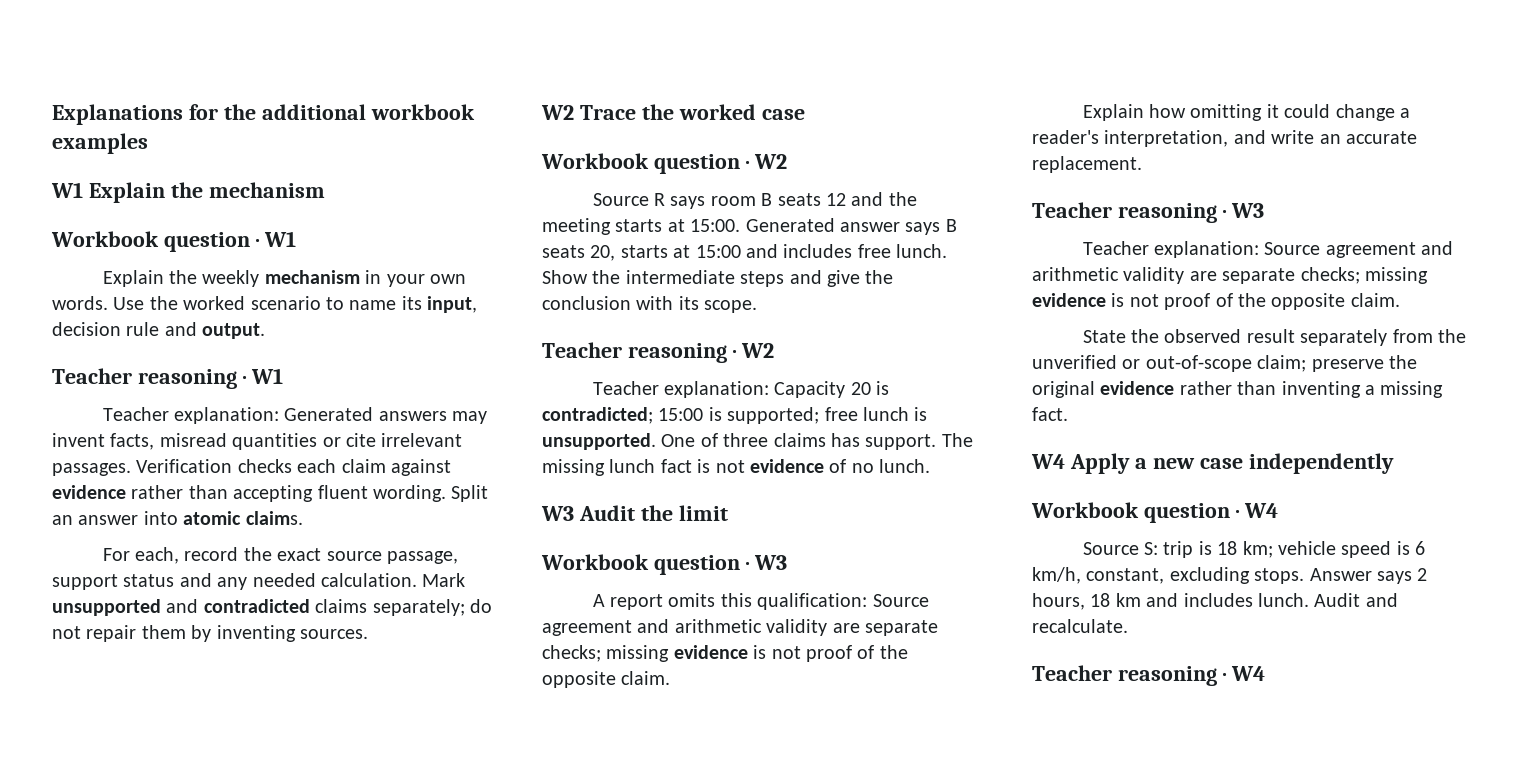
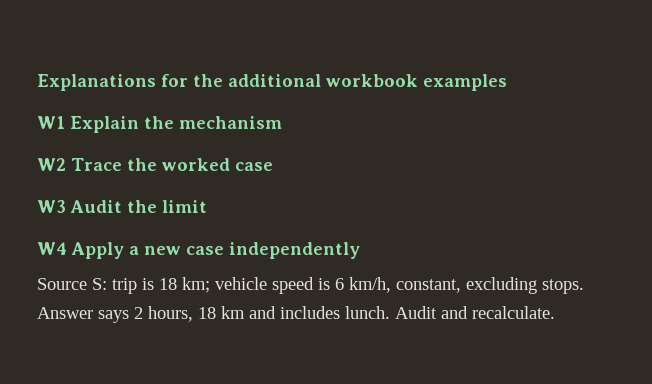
- Workbook question · W1
- Explain the weekly mechanism in your own words. Use the worked scenario to name its input, decision rule and output.
- Teacher reasoning · W1
- Teacher explanation: Generated answers may invent facts, misread quantities or cite irrelevant passages. Verification checks each claim against evidence rather than accepting fluent wording. Split an answer into atomic claims.
- For each, record the exact source passage, support status and any needed calculation. Mark unsupported and contradicted claims separately; do not repair them by inventing sources.
- Workbook question · W2
- Source R says room B seats 12 and the meeting starts at 15:00. Generated answer says B seats 20, starts at 15:00 and includes free lunch. Show the intermediate steps and give the conclusion with its scope.
- Teacher reasoning · W2
- Teacher explanation: Capacity 20 is contradicted; 15:00 is supported; free lunch is unsupported. One of three claims has support. The missing lunch fact is not evidence of no lunch.
  W3 Audit the limit
- Workbook question · W3
- A report omits this qualification: Source agreement and arithmetic validity are separate checks; missing evidence is not proof of the opposite claim.
- Explain how omitting it could change a reader's interpretation, and write an accurate replacement.
- Teacher reasoning · W3
- Teacher explanation: Source agreement and arithmetic validity are separate checks; missing evidence is not proof of the opposite claim.
- State the observed result separately from the unverified or out-of-scope claim; preserve the original evidence rather than inventing a missing fact.
- Workbook question · W4
- Teacher reasoning · W4

